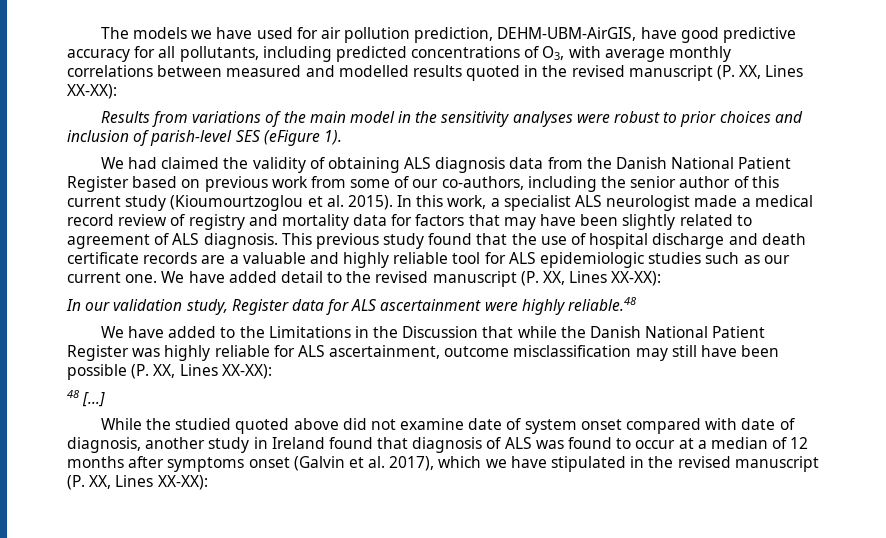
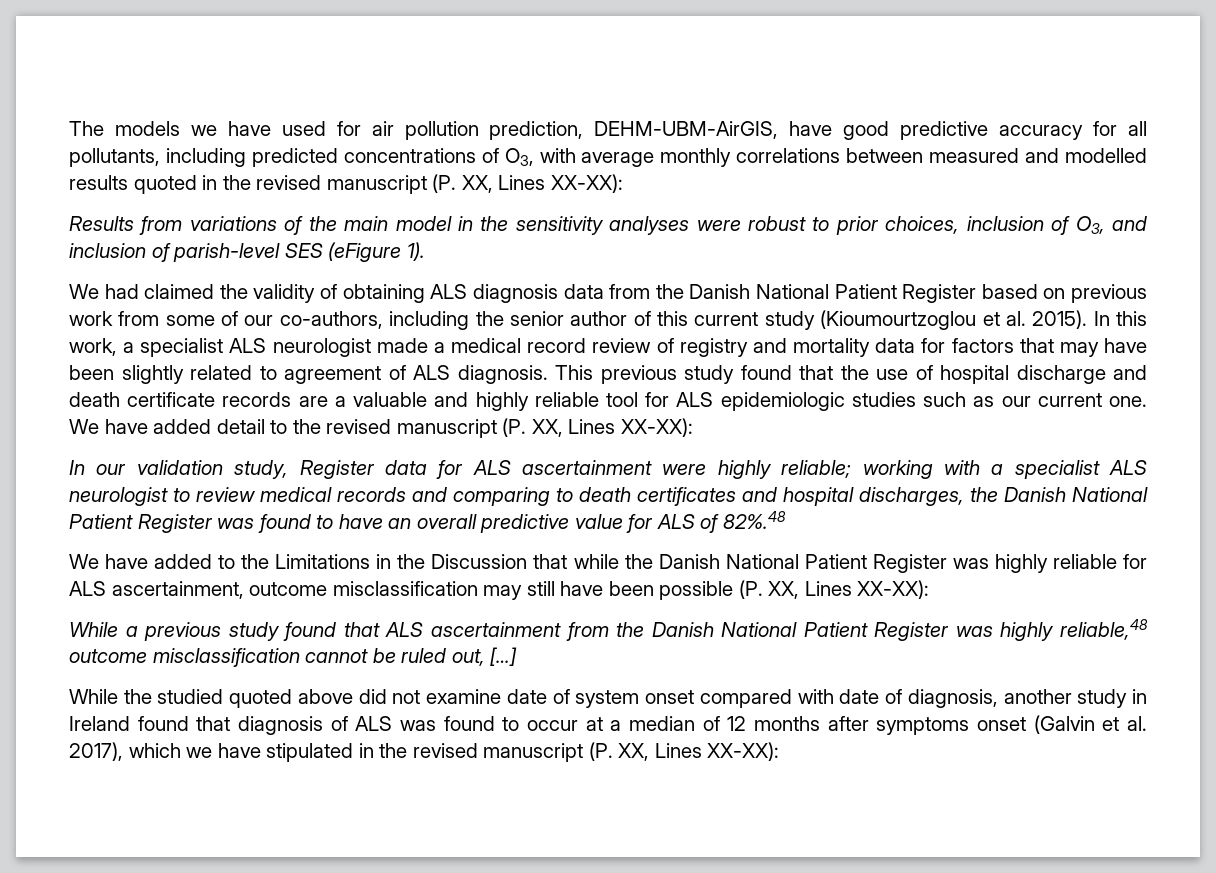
- Results from variations of the main model in the sensitivity analyses were robust to prior choices and inclusion of parish-level SES (eFigure 1).
+ Results from variations of the main model in the sensitivity analyses were robust to prior choices, inclusion of O3, and inclusion of parish-level SES (eFigure 1).
- In our validation study, Register data for ALS ascertainment were highly reliable.48
+ In our validation study, Register data for ALS ascertainment were highly reliable; working with a specialist ALS neurologist to review medical records and comparing to death certificates and hospital discharges, the Danish National Patient Register was found to have an overall predictive value for ALS of 82%.48
- 48 […]
+ While a previous study found that ALS ascertainment from the Danish National Patient Register was highly reliable,48 outcome misclassification cannot be ruled out, […]

